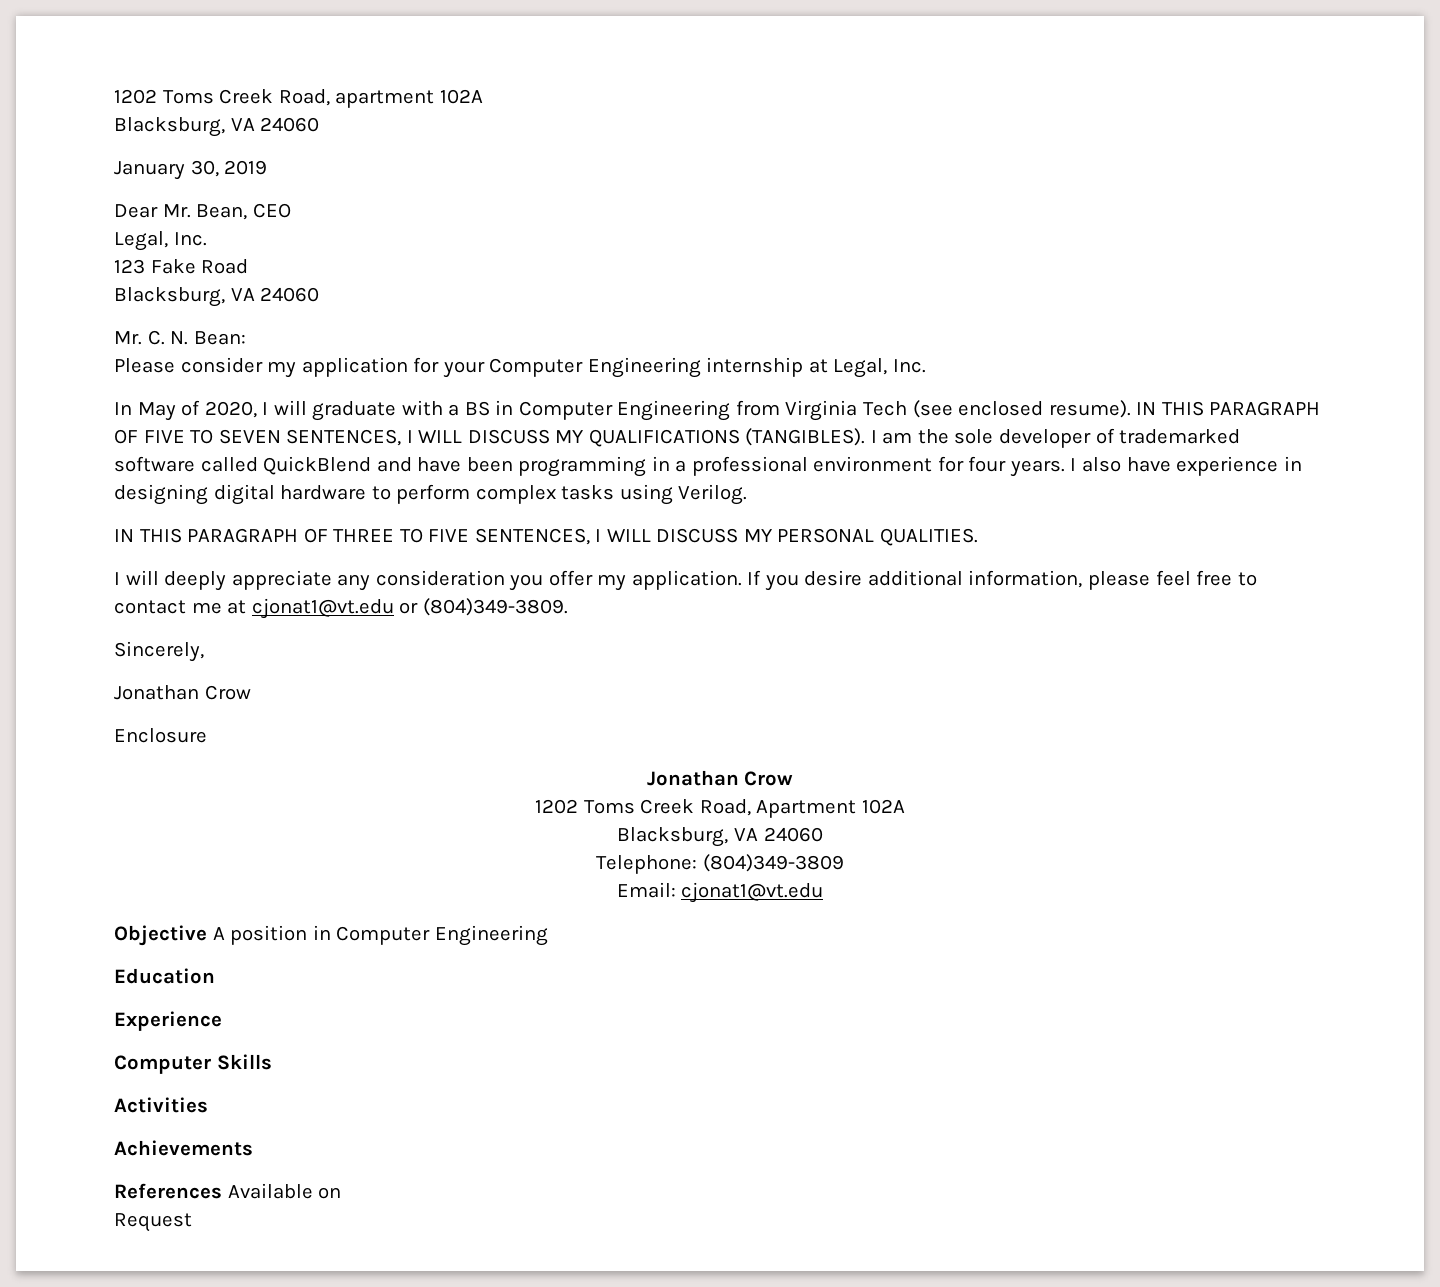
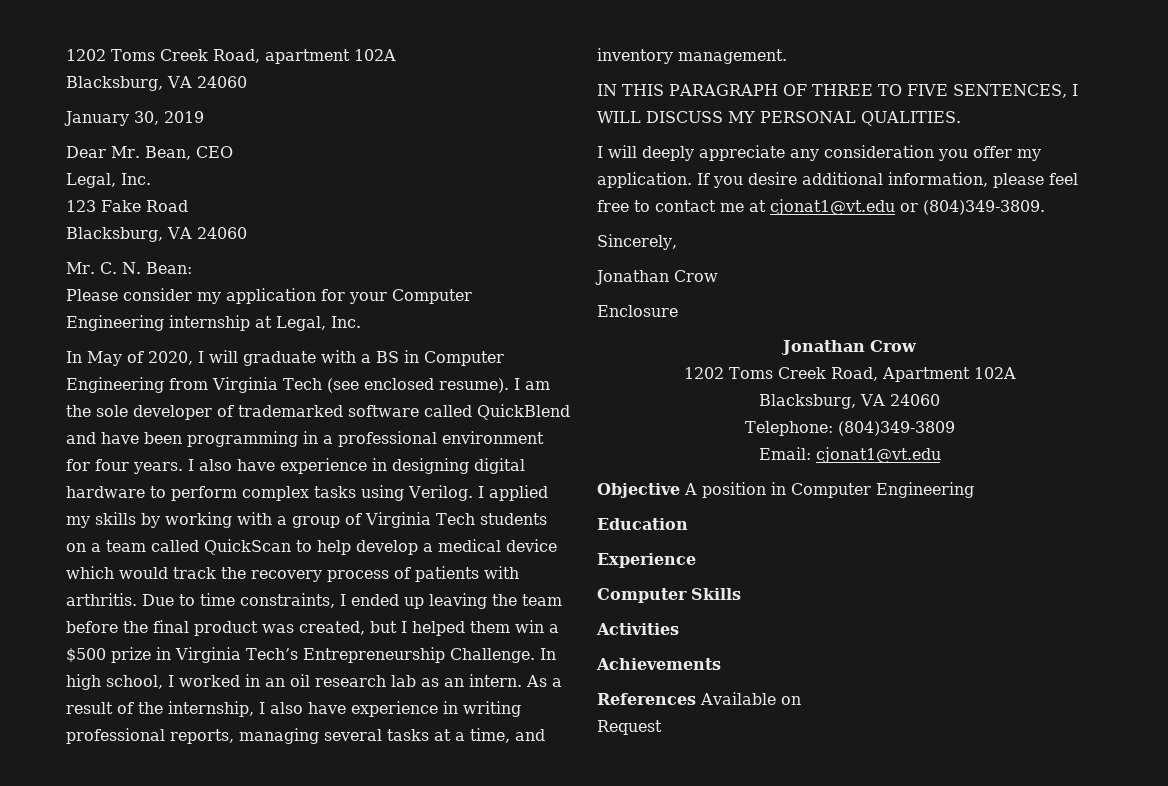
- IN THIS PARAGRAPH OF FIVE TO SEVEN SENTENCES, I WILL DISCUSS MY QUALIFICATIONS (TANGIBLES).
+ I applied my skills by working with a group of Virginia Tech students on a team called QuickScan to help develop a medical device which would track the recovery process of patients with arthritis. Due to time constraints, I ended up leaving the team before the final product was created, but I helped them win a $500 prize in Virginia Tech’s Entrepreneurship Challenge. In high school, I worked in an oil research lab as an intern. As a result of the internship, I also have experience in writing professional reports, managing several tasks at a time, and inventory management.

